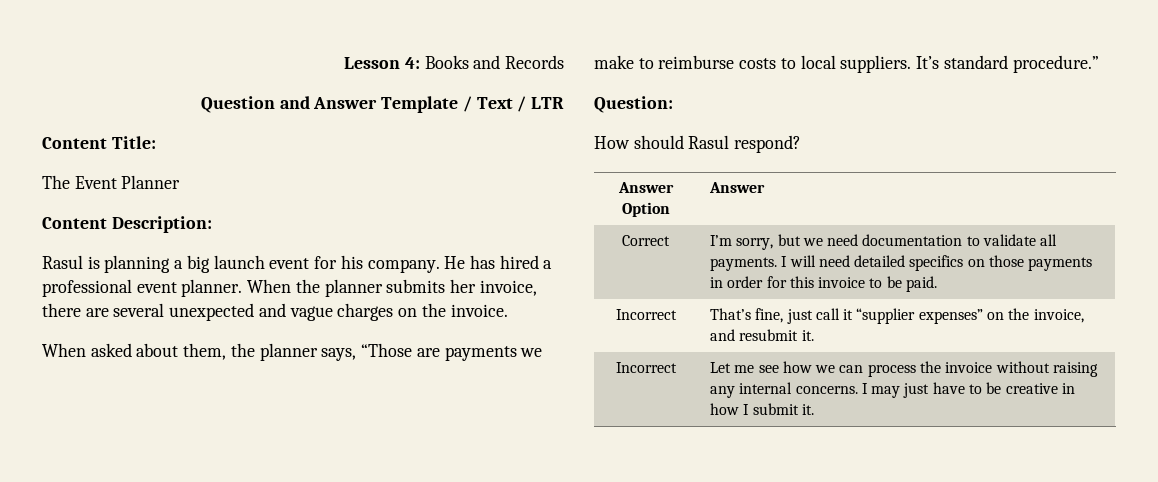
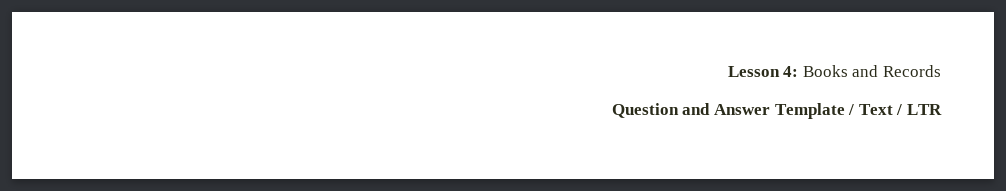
- Content Title:
- The Event Planner
- Content Description:
- Rasul is planning a big launch event for his company. He has hired a professional event planner. When the planner submits her invoice, there are several unexpected and vague charges on the invoice.
- When asked about them, the planner says, “Those are payments we make to reimburse costs to local suppliers. It’s standard procedure.”
- Question:
- How should Rasul respond?
- Answer Option | Answer
- Correct | I’m sorry, but we need documentation to validate all payments. I will need detailed specifics on those payments in order for this invoice to be paid.
- Incorrect | That’s fine, just call it “supplier expenses” on the invoice, and resubmit it.
- Incorrect | Let me see how we can process the invoice without raising any internal concerns. I may just have to be creative in how I submit it.

